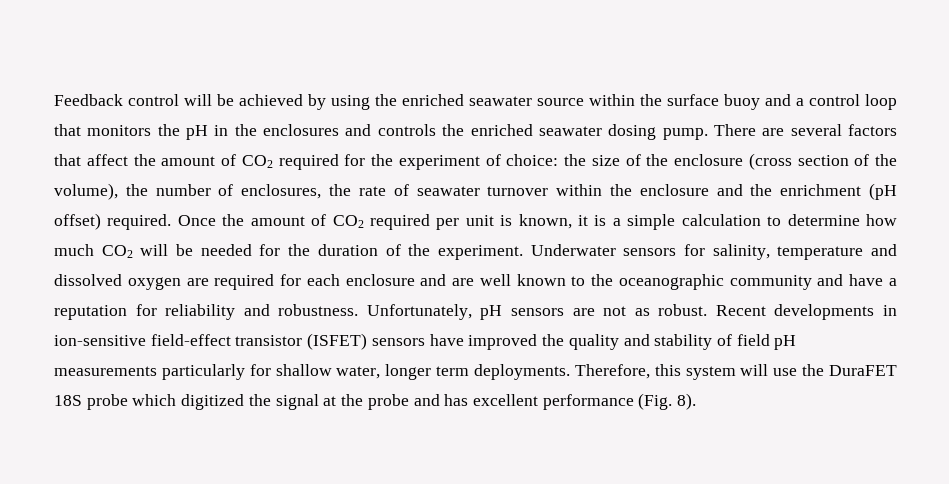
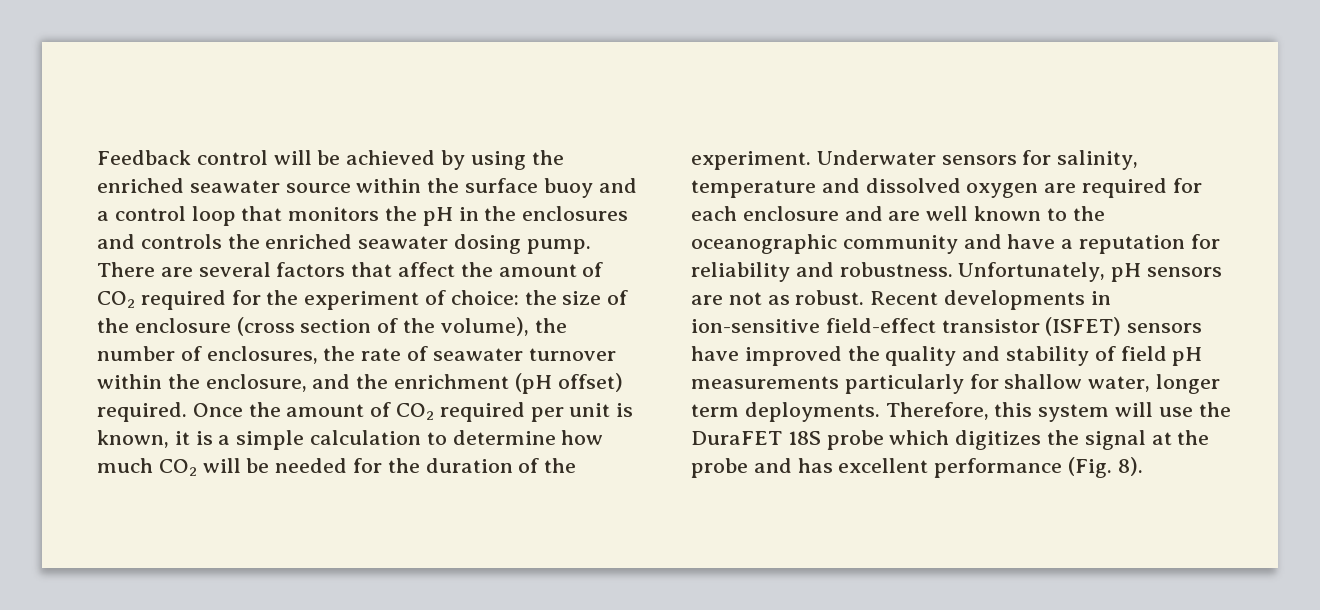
- There are several factors that affect the amount of CO2 required for the experiment of choice: the size of the enclosure (cross section of the volume), the number of enclosures, the rate of seawater turnover within the enclosure and the enrichment (pH offset) required.
+ There are several factors that affect the amount of CO2 required for the experiment of choice: the size of the enclosure (cross section of the volume), the number of enclosures, the rate of seawater turnover within the enclosure, and the enrichment (pH offset) required.
- Therefore, this system will use the DuraFET 18S probe which digitized the signal at the probe and has excellent performance (Fig. 8).
+ Therefore, this system will use the DuraFET 18S probe which digitizes the signal at the probe and has excellent performance (Fig. 8).

